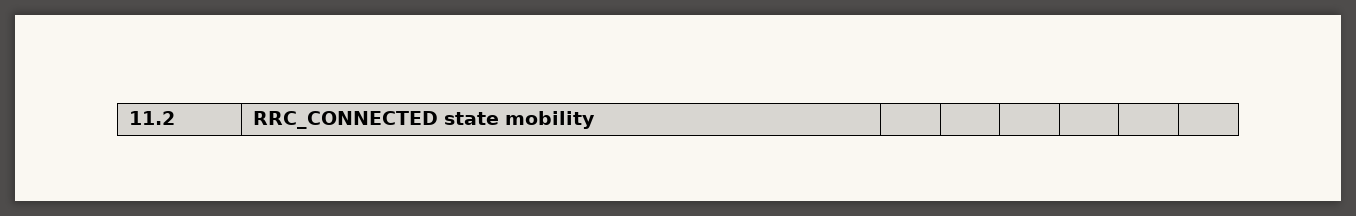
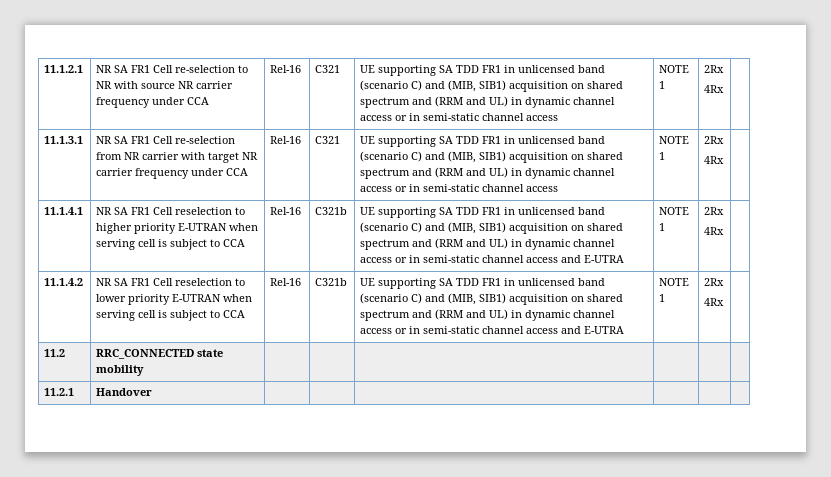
+ 11.1.2.1 | NR SA FR1 Cell re-selection to NR with source NR carrier frequency under CCA | Rel-16 | C321 | UE supporting SA TDD FR1 in unlicensed band (scenario C) and (MIB, SIB1) acquisition on shared spectrum and (RRM and UL) in dynamic channel access or in semi-static channel access | NOTE 1 | 2Rx
+ 4Rx |
+ 11.1.3.1 | NR SA FR1 Cell re-selection from NR carrier with target NR carrier frequency under CCA | Rel-16 | C321 | UE supporting SA TDD FR1 in unlicensed band (scenario C) and (MIB, SIB1) acquisition on shared spectrum and (RRM and UL) in dynamic channel access or in semi-static channel access | NOTE 1 | 2Rx
+ 4Rx |
+ 11.1.4.1 | NR SA FR1 Cell reselection to higher priority E-UTRAN when serving cell is subject to CCA | Rel-16 | C321b | UE supporting SA TDD FR1 in unlicensed band (scenario C) and (MIB, SIB1) acquisition on shared spectrum and (RRM and UL) in dynamic channel access or in semi-static channel access and E-UTRA | NOTE 1 | 2Rx
+ 4Rx |
+ 11.1.4.2 | NR SA FR1 Cell reselection to lower priority E-UTRAN when serving cell is subject to CCA | Rel-16 | C321b | UE supporting SA TDD FR1 in unlicensed band (scenario C) and (MIB, SIB1) acquisition on shared spectrum and (RRM and UL) in dynamic channel access or in semi-static channel access and E-UTRA | NOTE 1 | 2Rx
+ 4Rx
+ 11.2.1 | Handover | | | | | |

